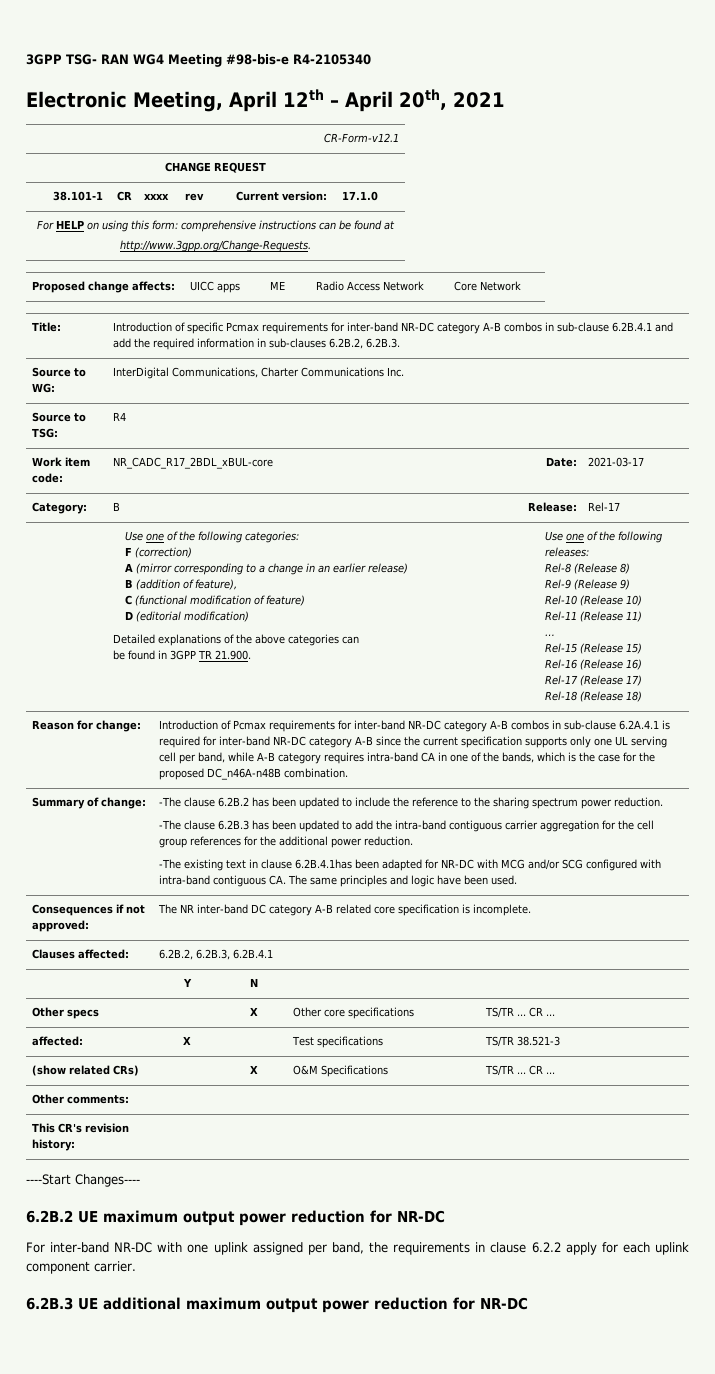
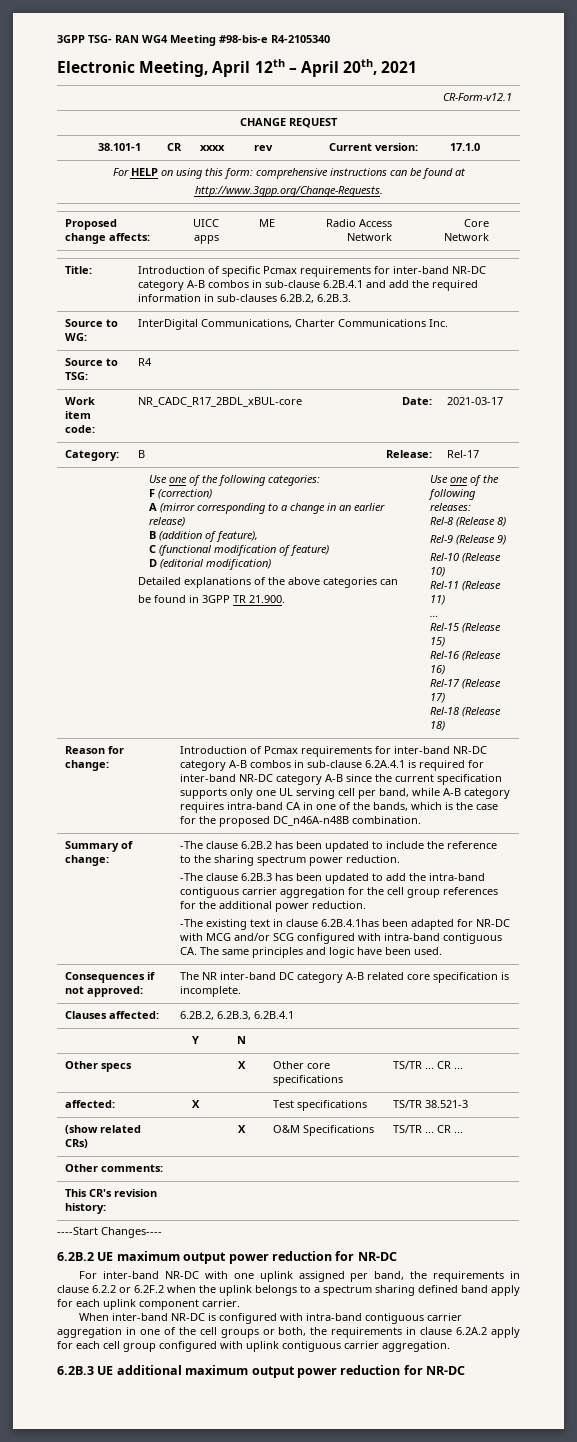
- For inter-band NR-DC with one uplink assigned per band, the requirements in clause 6.2.2 apply for each uplink component carrier.
+ For inter-band NR-DC with one uplink assigned per band, the requirements in clause 6.2.2 or 6.2F.2 when the uplink belongs to a spectrum sharing defined band apply for each uplink component carrier.
+ When inter-band NR-DC is configured with intra-band contiguous carrier aggregation in one of the cell groups or both, the requirements in clause 6.2A.2 apply for each cell group configured with uplink contiguous carrier aggregation.

